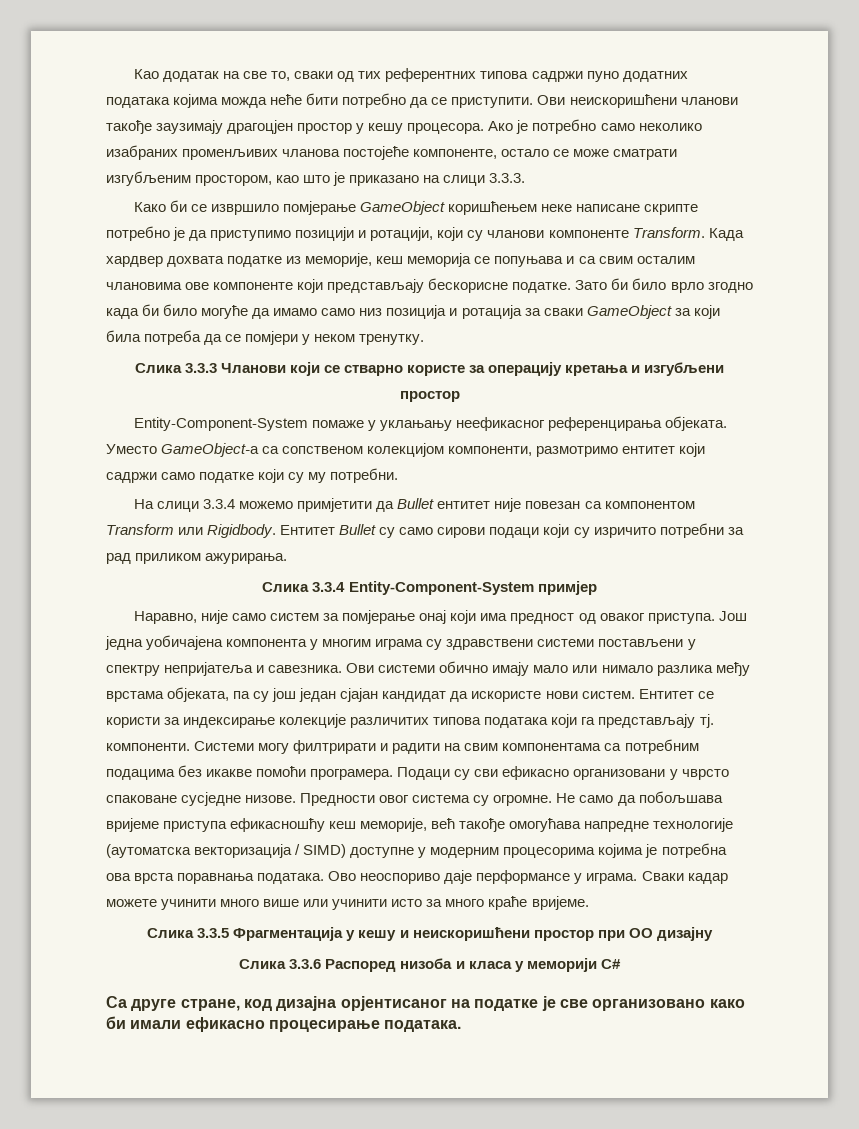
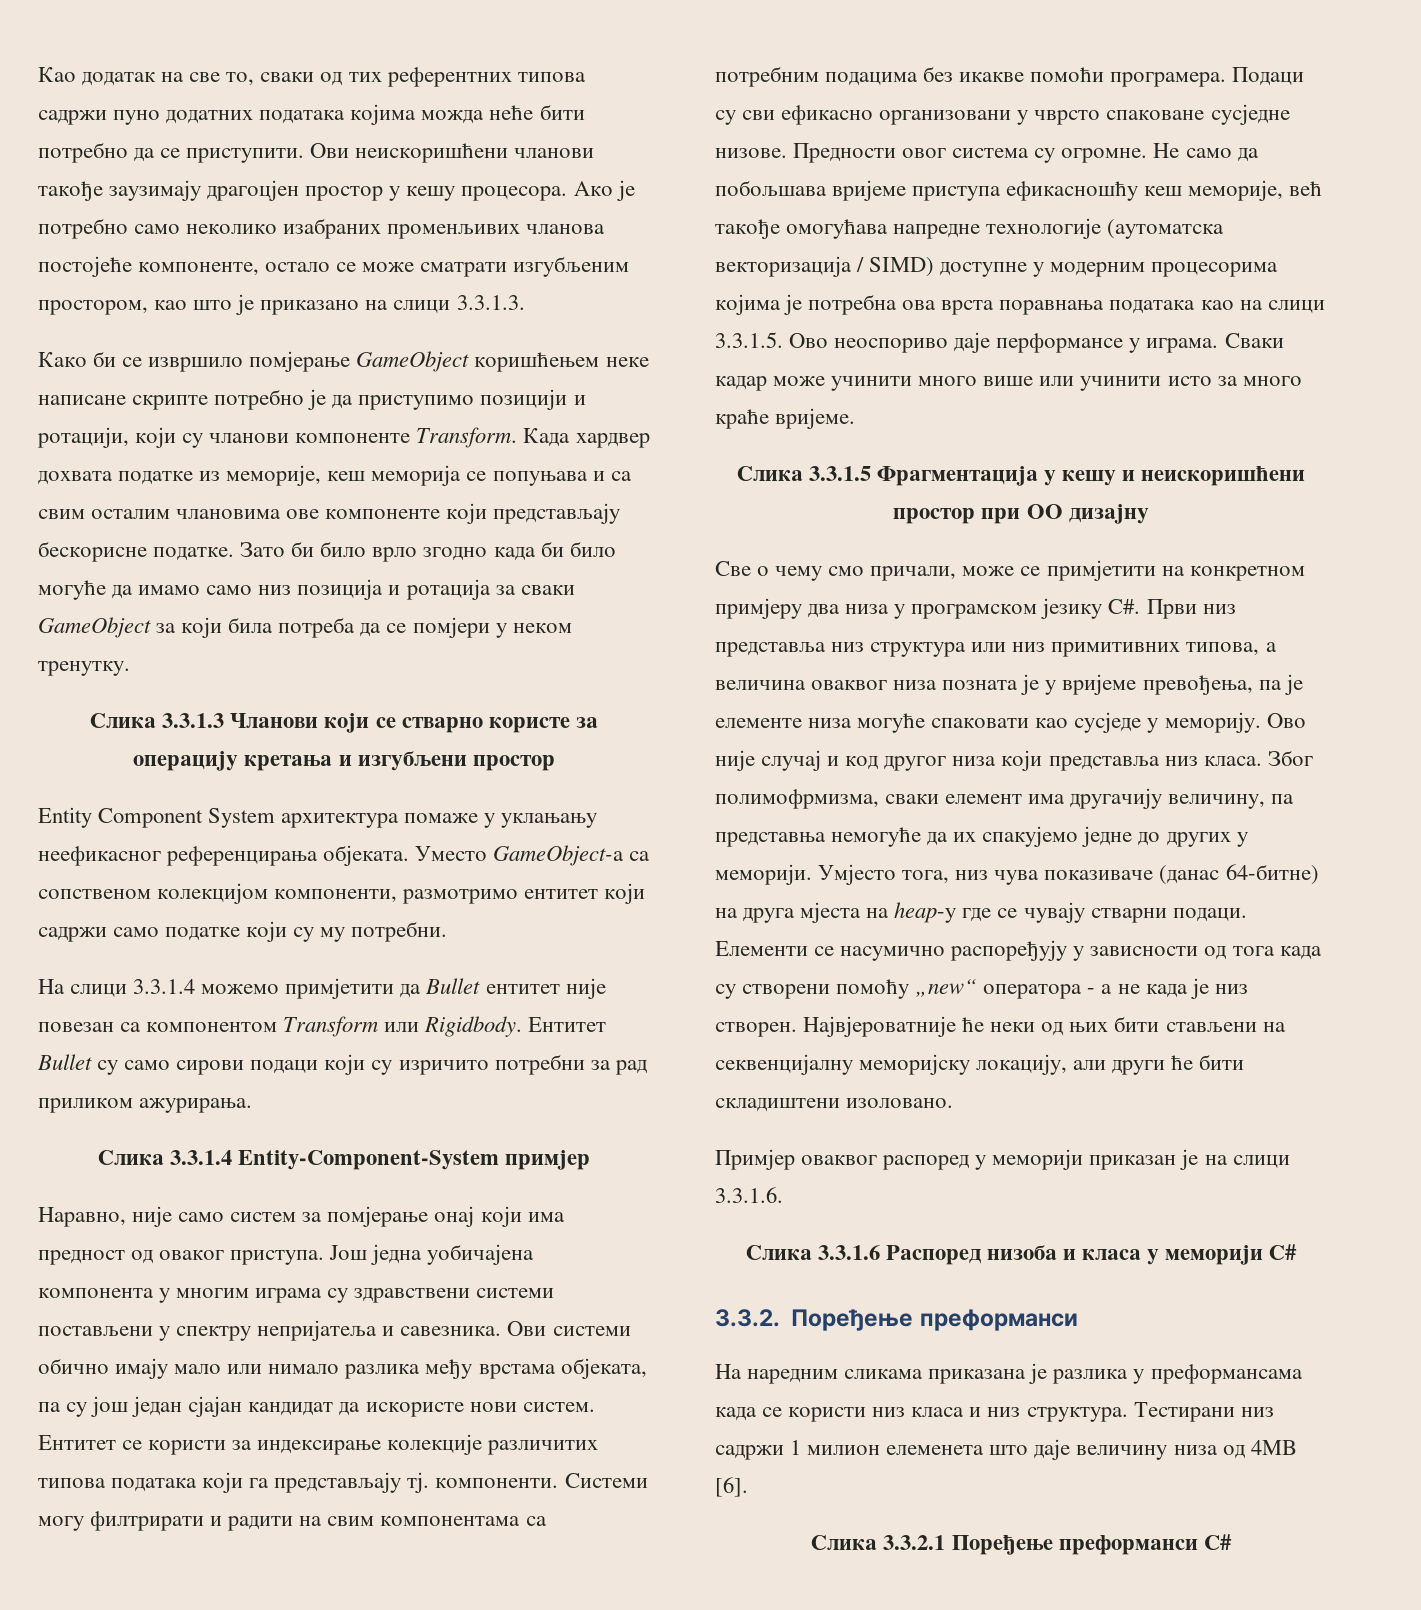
- Ако је потребно само неколико изабраних променљивих чланова постојеће компоненте, остало се може сматрати изгубљеним простором, као што је приказано на слици 3.3.3.
+ Ако је потребно само неколико изабраних променљивих чланова постојеће компоненте, остало се може сматрати изгубљеним простором, као што је приказано на слици 3.3.1.3.
- Слика 3.3.3 Чланови који се стварно користе за операцију кретања и изгубљени простор
+ Слика 3.3.1.3 Чланови који се стварно користе за операцију кретања и изгубљени простор
- Entity-Component-System помаже у уклањању неефикасног референцирања објеката.
+ Entity Component System архитектура помаже у уклањању неефикасног референцирања објеката.
- На слици 3.3.4 можемо примјетити да Bullet ентитет није повезан са компонентом Transform или Rigidbody.
+ На слици 3.3.1.4 можемо примјетити да Bullet ентитет није повезан са компонентом Transform или Rigidbody.
- Слика 3.3.4 Еntity-Component-System примјер
+ Слика 3.3.1.4 Еntity-Component-System примјер
- Не само да побољшава вријеме приступа ефикасношћу кеш меморије, већ такође омогућава напредне технологије (аутоматска векторизација / SIMD) доступне у модерним процесорима којима је потребна ова врста поравнања података. Ово неоспориво даје перформансе у играма.
+ Не само да побољшава вријеме приступа ефикасношћу кеш меморије, већ такође омогућава напредне технологије (аутоматска векторизација / SIMD) доступне у модерним процесорима којима је потребна ова врста поравнања података као на слици 3.3.1.5. Ово неоспориво даје перформансе у играма.
- Сваки кадар можете учинити много више или учинити исто за много краће вријеме.
+ Сваки кадар може учинити много више или учинити исто за много краће вријеме.
- Слика 3.3.5 Фрагментација у кешу и неискоришћени простор при ОО дизајну
+ Слика 3.3.1.5 Фрагментација у кешу и неискоришћени простор при ОО дизајну
- Слика 3.3.6 Распоред низоба и класа у меморији С#
+ Све о чему смо причали, може се примјетити на конкретном примјеру два низа у програмском језику C#. Први низ представља низ структура или низ примитивних типова, а величина оваквог низа позната је у вријеме превођења, па је елементе низа могуће спаковати као сусједе у меморију. Ово није случај и код другог низа који представља низ класа. Због полимофрмизма, сваки елемент има другачију величину, па представња немогуће да их спакујемо једне до других у меморији. Умјесто тога, низ чува показиваче (данас 64-битне) на друга мјеста на heap-у где се чувају стварни подаци. Елементи се насумично распоређују у зависности од тога када су створени помоћу „new“ оператора - а не када је низ створен. Највјероватније ће неки од њих бити стављени на секвенцијалну меморијску локацију, али други ће бити складиштени изоловано.
+ Примјер оваквог распоред у меморији приказан је на слици 3.3.1.6.
+ Слика 3.3.1.6 Распоред низоба и класа у меморији С#
- Са друге стране, код дизајна орјентисаног на податке је све организовано како би имали ефикасно процесирање података.
+ 3.3.2. Поређење преформанси
+ На наредним сликама приказана је разлика у преформансама када се користи низ класа и низ структура. Тестирани низ садржи 1 милион елеменета што даје величину низа од 4MB [6].
+ Слика 3.3.2.1 Поређење преформанси C#

